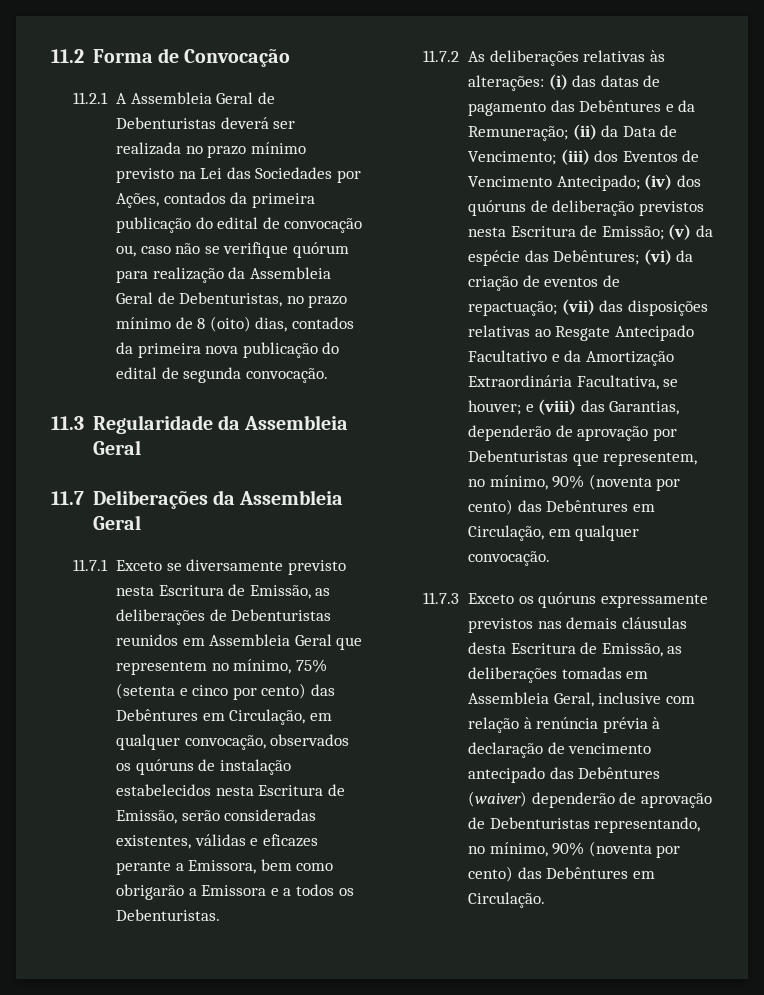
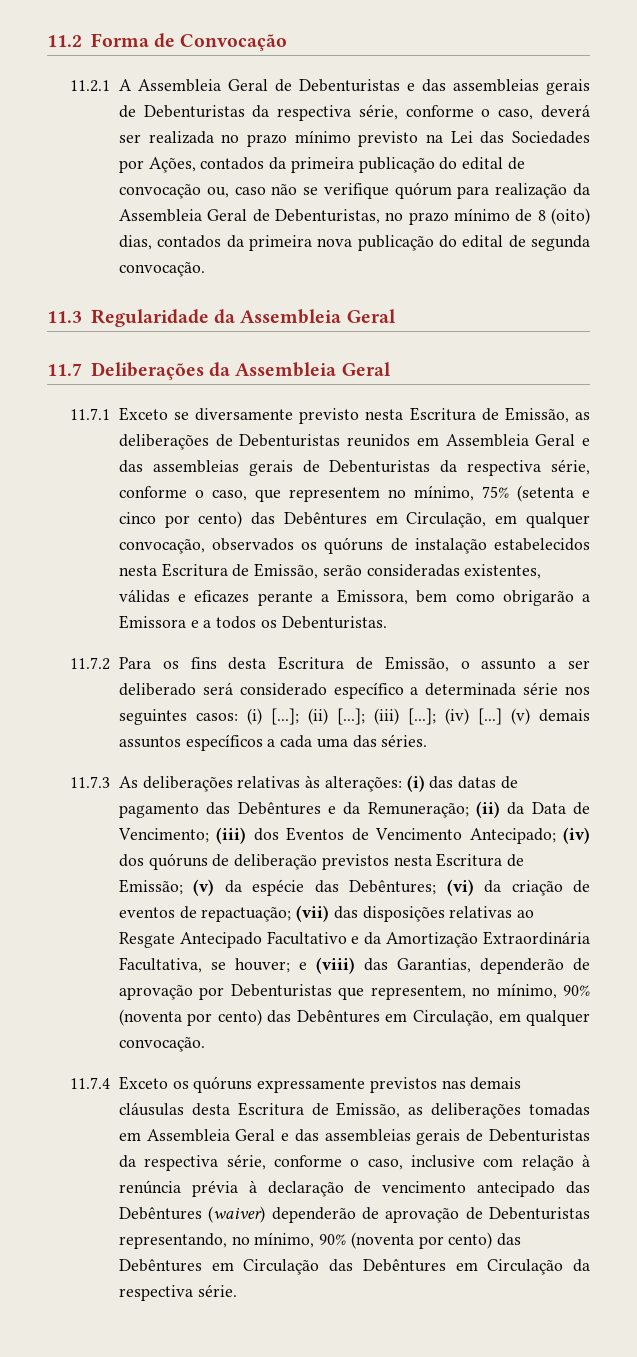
- 11.2.1 A Assembleia Geral de Debenturistas deverá ser realizada no prazo mínimo previsto na Lei das Sociedades por Ações, contados da primeira publicação do edital de convocação ou, caso não se verifique quórum para realização da Assembleia Geral de Debenturistas, no prazo mínimo de 8 (oito) dias, contados da primeira nova publicação do edital de segunda convocação.
+ 11.2.1 A Assembleia Geral de Debenturistas e das assembleias gerais de Debenturistas da respectiva série, conforme o caso, deverá ser realizada no prazo mínimo previsto na Lei das Sociedades por Ações, contados da primeira publicação do edital de convocação ou, caso não se verifique quórum para realização da Assembleia Geral de Debenturistas, no prazo mínimo de 8 (oito) dias, contados da primeira nova publicação do edital de segunda convocação.
- 11.7.1 Exceto se diversamente previsto nesta Escritura de Emissão, as deliberações de Debenturistas reunidos em Assembleia Geral que representem no mínimo, 75% (setenta e cinco por cento) das Debêntures em Circulação, em qualquer convocação, observados os quóruns de instalação estabelecidos nesta Escritura de Emissão, serão consideradas existentes, válidas e eficazes perante a Emissora, bem como obrigarão a Emissora e a todos os Debenturistas.
+ 11.7.1 Exceto se diversamente previsto nesta Escritura de Emissão, as deliberações de Debenturistas reunidos em Assembleia Geral e das assembleias gerais de Debenturistas da respectiva série, conforme o caso, que representem no mínimo, 75% (setenta e cinco por cento) das Debêntures em Circulação, em qualquer convocação, observados os quóruns de instalação estabelecidos nesta Escritura de Emissão, serão consideradas existentes, válidas e eficazes perante a Emissora, bem como obrigarão a Emissora e a todos os Debenturistas.
- 11.7.2 As deliberações relativas às alterações:
+ 11.7.2 Para os fins desta Escritura de Emissão, o assunto a ser deliberado será considerado específico a determinada série nos seguintes casos: (i) [...]; (ii) [...]; (iii) [...]; (iv) [...] (v) demais assuntos específicos a cada uma das séries.
+ 11.7.3 As deliberações relativas às alterações:
- 11.7.3 Exceto os quóruns expressamente previstos nas demais cláusulas desta Escritura de Emissão, as deliberações tomadas em Assembleia Geral, inclusive com relação à renúncia prévia à declaração de vencimento antecipado das Debêntures (waiver) dependerão de aprovação de Debenturistas representando, no mínimo, 90% (noventa por cento) das Debêntures em Circulação.
+ 11.7.4 Exceto os quóruns expressamente previstos nas demais cláusulas desta Escritura de Emissão, as deliberações tomadas em Assembleia Geral e das assembleias gerais de Debenturistas da respectiva série, conforme o caso, inclusive com relação à renúncia prévia à declaração de vencimento antecipado das Debêntures (waiver) dependerão de aprovação de Debenturistas representando, no mínimo, 90% (noventa por cento) das Debêntures em Circulação das Debêntures em Circulação da respectiva série.

